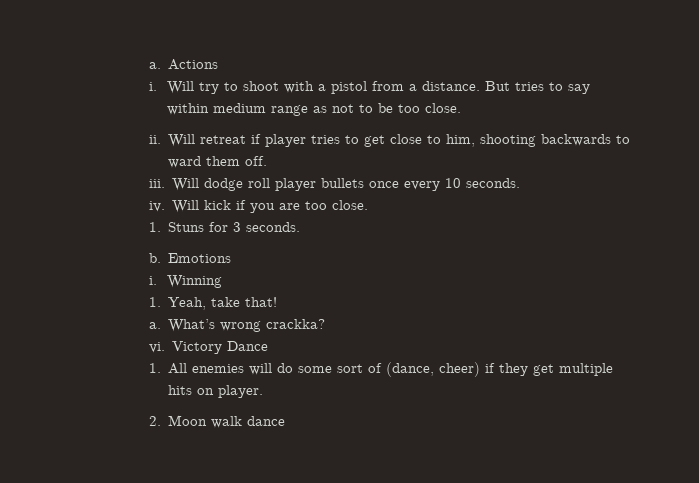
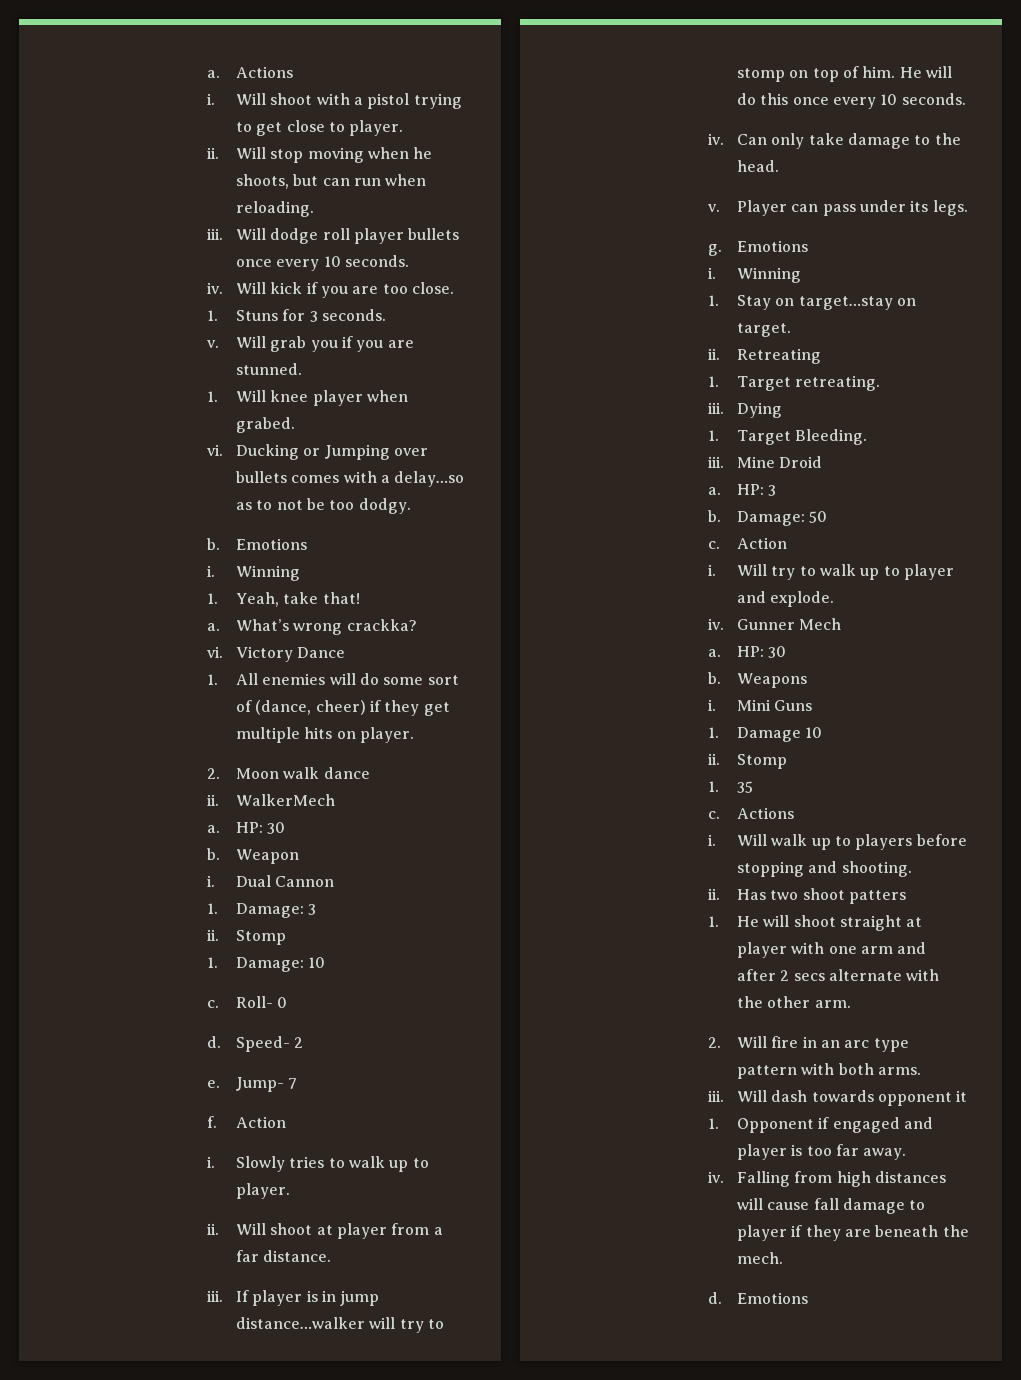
- Will try to shoot with a pistol from a distance. But tries to say within medium range as not to be too close.
- ii. Will retreat if player tries to get close to him, shooting backwards to ward them off.
+ Will shoot with a pistol trying to get close to player.
+ ii. Will stop moving when he shoots, but can run when reloading.
+ v. Will grab you if you are stunned.
+ 1. Will knee player when grabed.
+ vi. Ducking or Jumping over bullets comes with a delay…so as to not be too dodgy.
+ ii. WalkerMech
+ a. HP: 30
+ b. Weapon
+ i. Dual Cannon
+ 1. Damage: 3
+ ii. Stomp
+ 1. Damage: 10
+ c. Roll- 0
+ d. Speed- 2
+ e. Jump- 7
+ f. Action
+ i. Slowly tries to walk up to player.
+ ii. Will shoot at player from a far distance.
+ iii. If player is in jump distance…walker will try to stomp on top of him. He will do this once every 10 seconds.
+ iv. Can only take damage to the head.
+ v. Player can pass under its legs.
+ g. Emotions
+ i. Winning
+ 1. Stay on target…stay on target.
+ ii. Retreating
+ 1. Target retreating.
+ iii. Dying
+ 1. Target Bleeding.
+ iii. Mine Droid
+ a. HP: 3
+ b. Damage: 50
+ c. Action
+ i. Will try to walk up to player and explode.
+ iv. Gunner Mech
+ a. HP: 30
+ b. Weapons
+ i. Mini Guns
+ 1. Damage 10
+ ii. Stomp
+ 1. 35
+ c. Actions
+ i. Will walk up to players before stopping and shooting.
+ ii. Has two shoot patters
+ 1. He will shoot straight at player with one arm and after 2 secs alternate with the other arm.
+ 2. Will fire in an arc type pattern with both arms.
+ iii. Will dash towards opponent it
+ 1. Opponent if engaged and player is too far away.
+ iv. Falling from high distances will cause fall damage to player if they are beneath the mech.
+ d. Emotions

